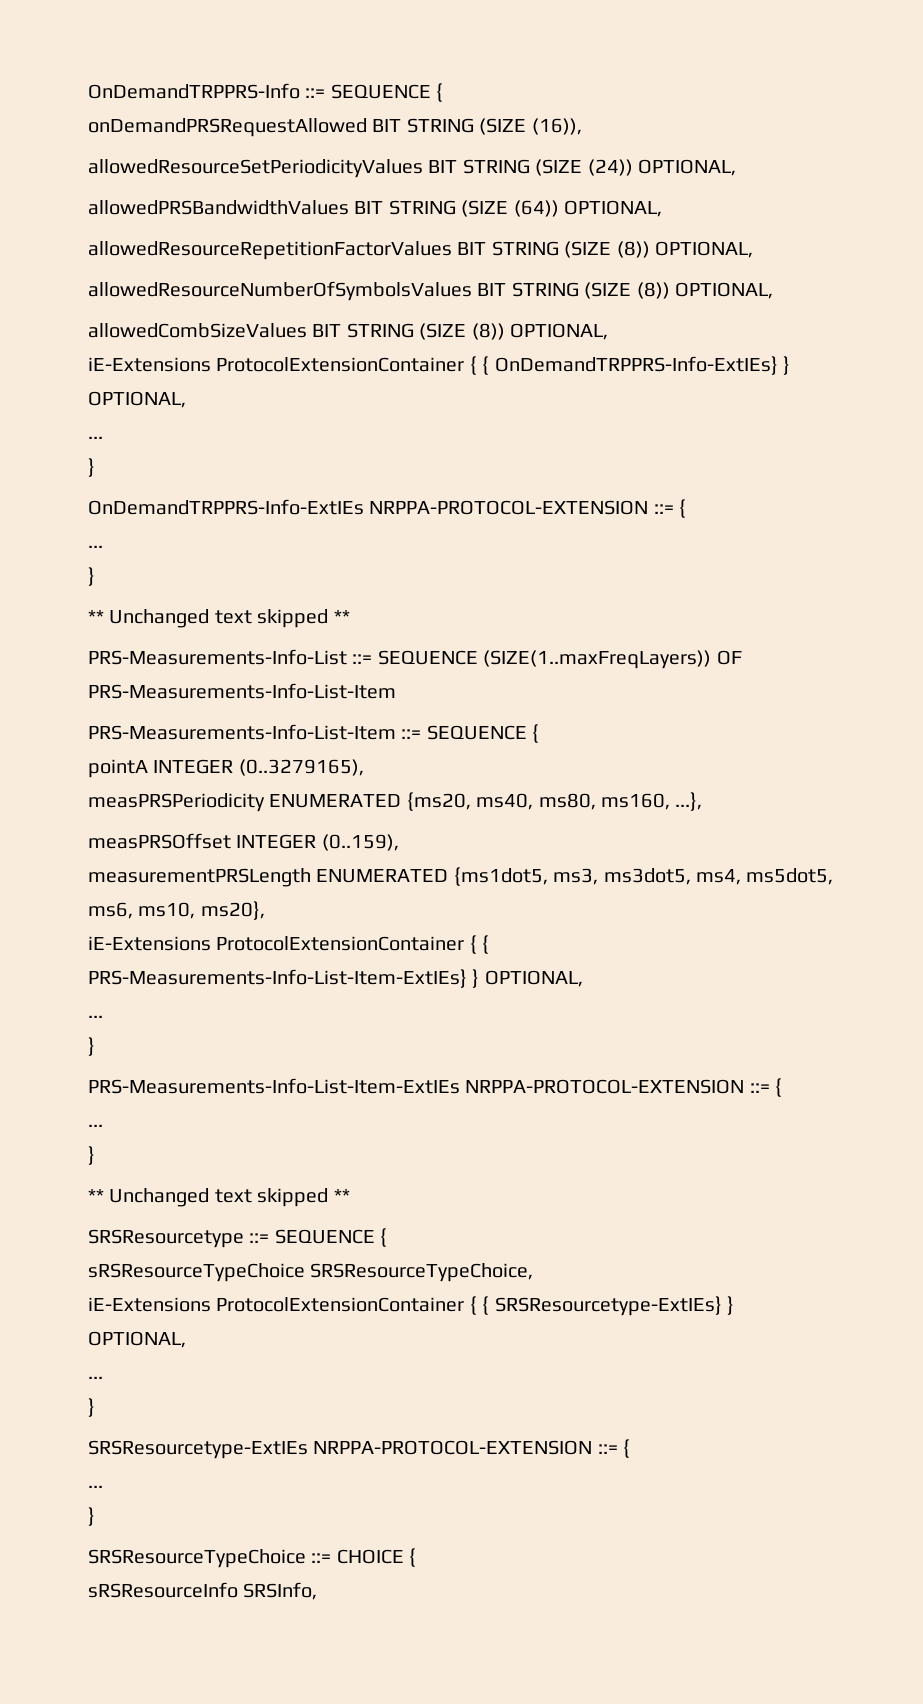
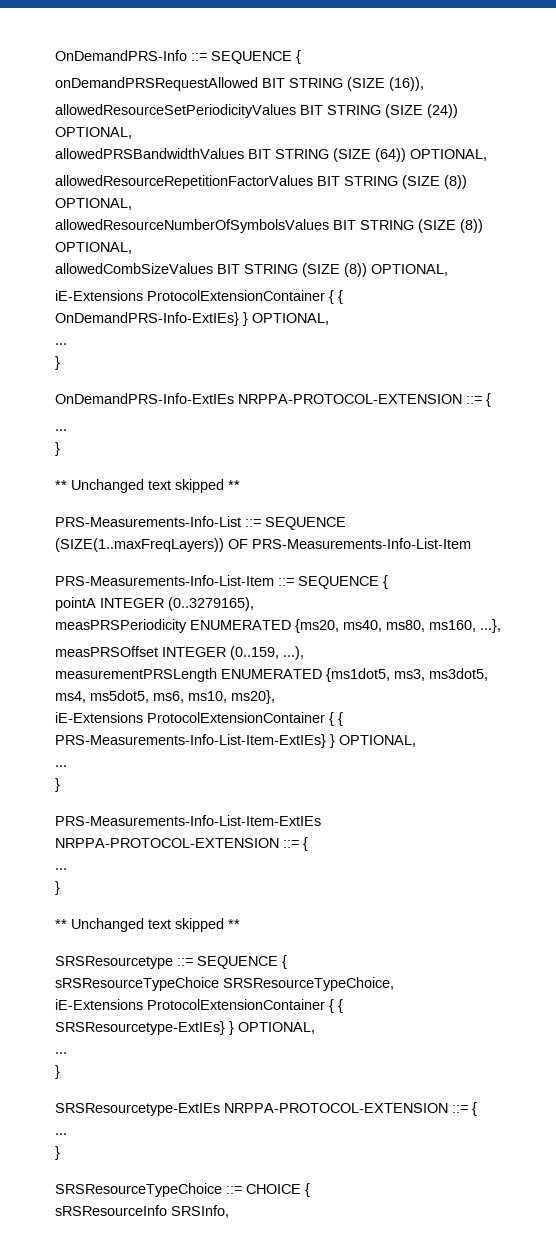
- OnDemandTRPPRS-Info ::= SEQUENCE {
+ OnDemandPRS-Info ::= SEQUENCE {
- iE-Extensions ProtocolExtensionContainer { { OnDemandTRPPRS-Info-ExtIEs} } OPTIONAL,
+ iE-Extensions ProtocolExtensionContainer { { OnDemandPRS-Info-ExtIEs} } OPTIONAL,
  ...
  }
- OnDemandTRPPRS-Info-ExtIEs NRPPA-PROTOCOL-EXTENSION ::= {
+ OnDemandPRS-Info-ExtIEs NRPPA-PROTOCOL-EXTENSION ::= {
- measPRSOffset INTEGER (0..159),
+ measPRSOffset INTEGER (0..159, ...),

